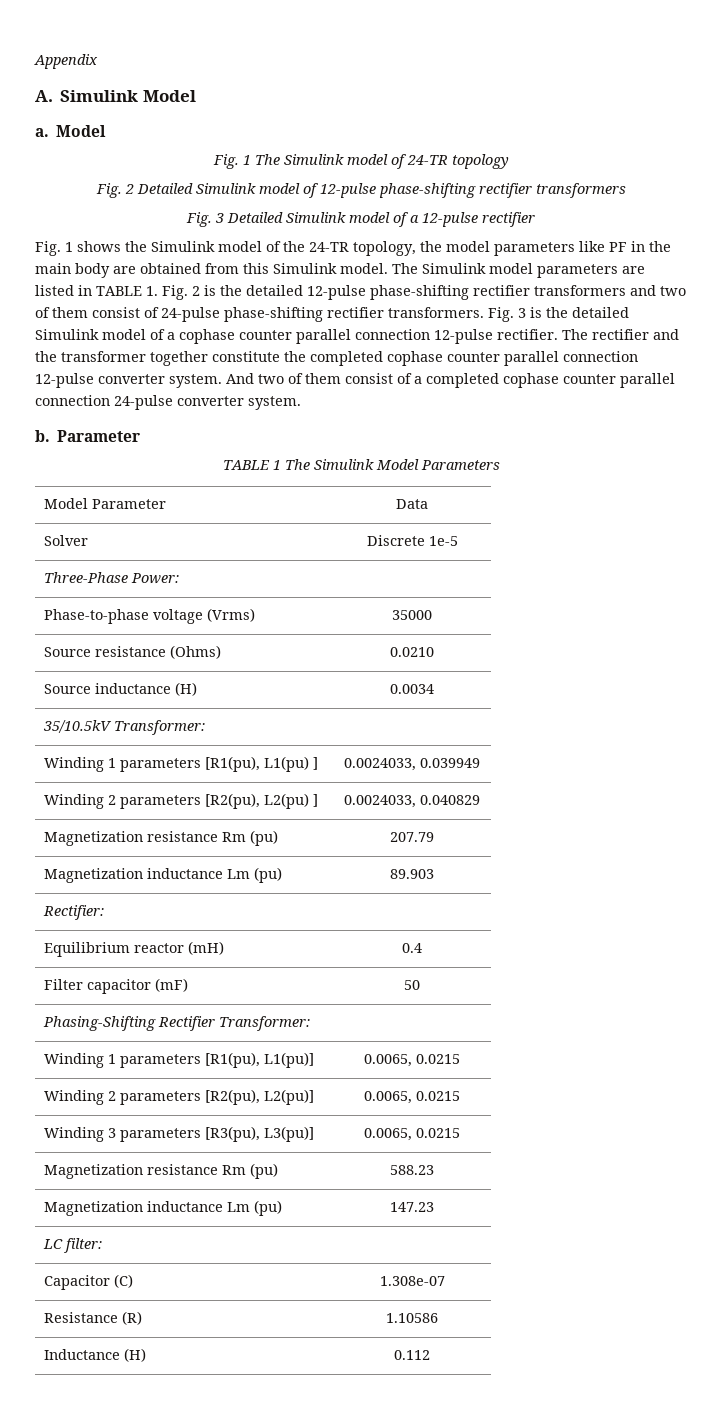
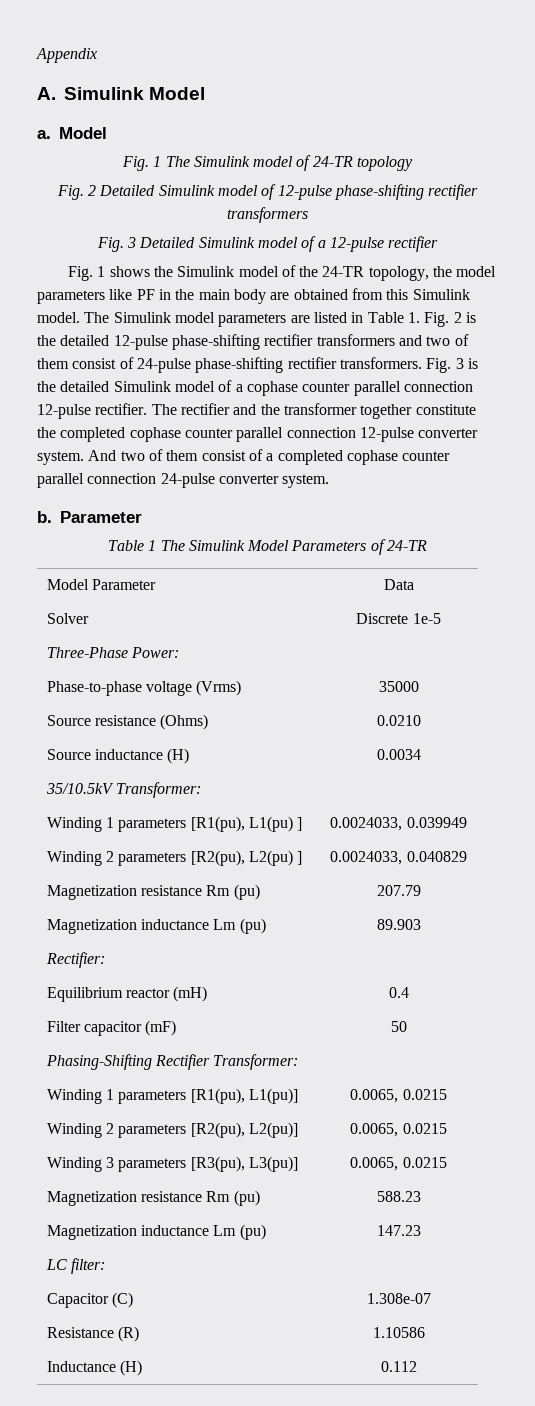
- The Simulink model parameters are listed in TABLE 1. Fig. 2 is the detailed 12-pulse phase-shifting rectifier transformers and two of them consist of 24-pulse phase-shifting rectifier transformers.
+ The Simulink model parameters are listed in Table 1. Fig. 2 is the detailed 12-pulse phase-shifting rectifier transformers and two of them consist of 24-pulse phase-shifting rectifier transformers.
- TABLE 1 The Simulink Model Parameters
+ Table 1 The Simulink Model Parameters of 24-TR

